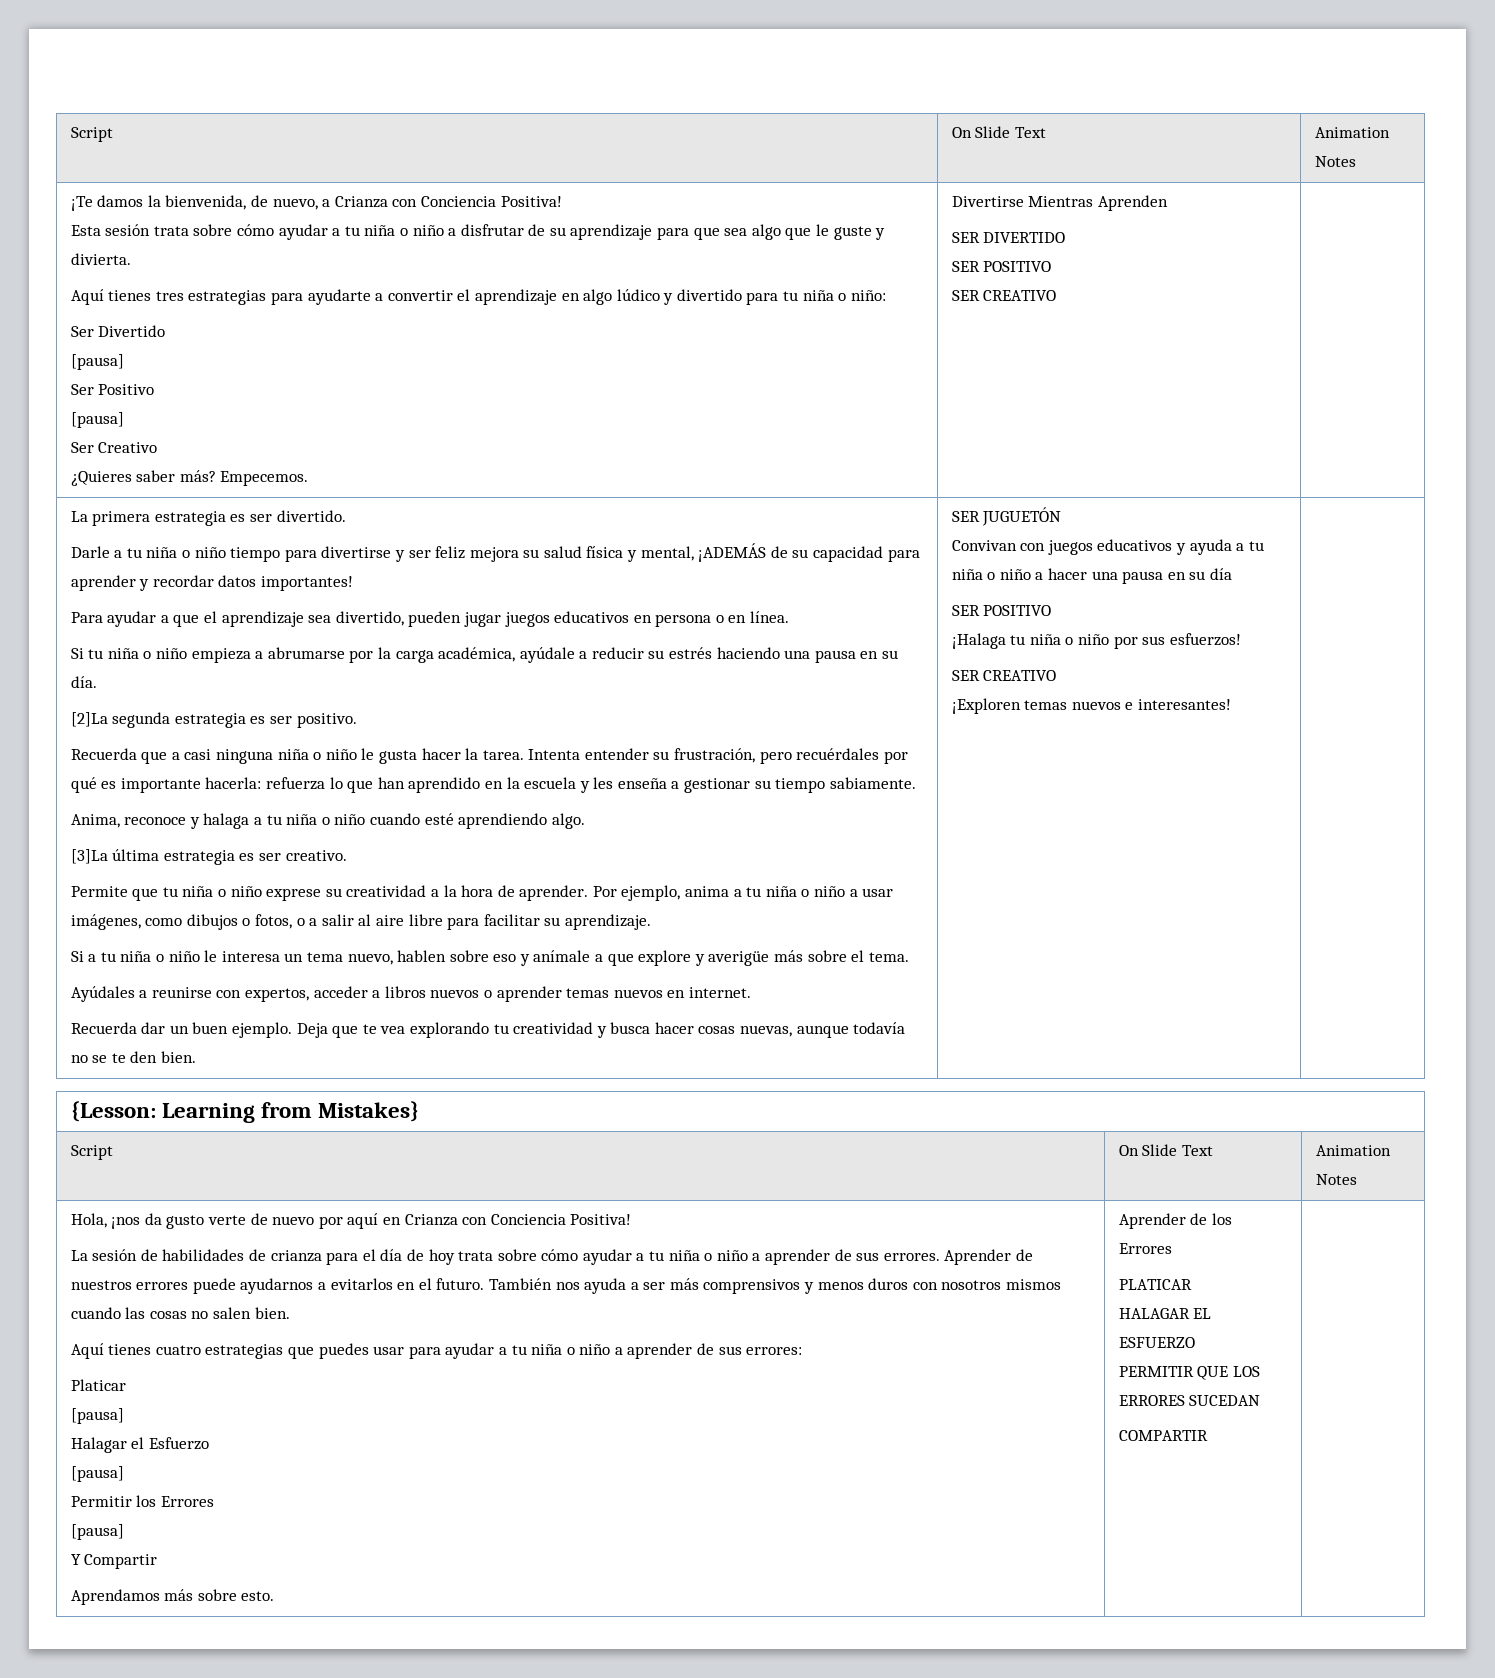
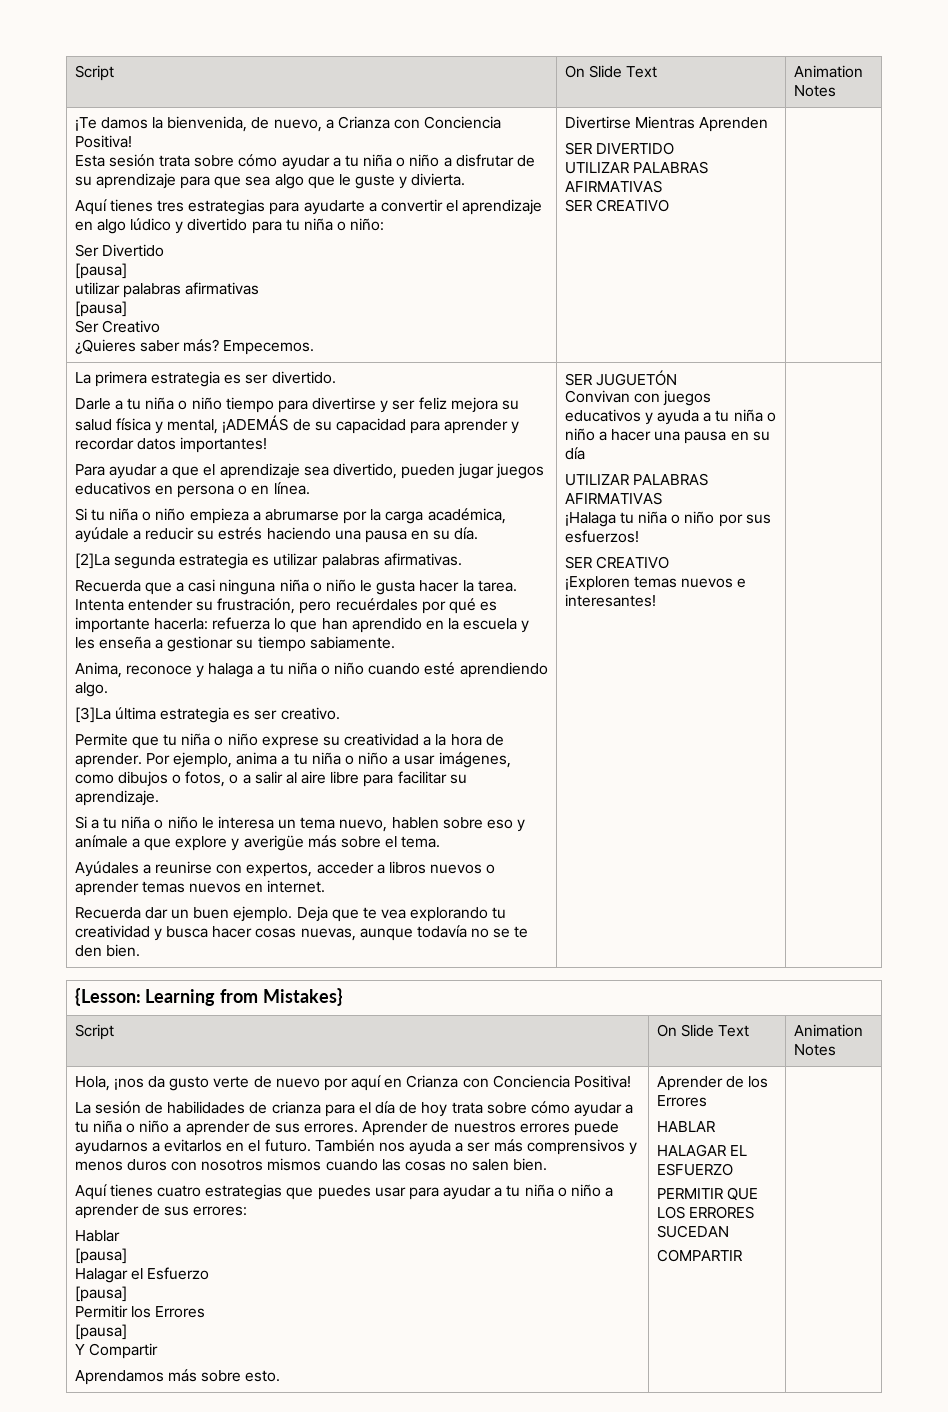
- Ser Positivo
+ utilizar palabras afirmativas
  SER DIVERTIDO
- SER POSITIVO
+ UTILIZAR PALABRAS AFIRMATIVAS
- [2]La segunda estrategia es ser positivo.
+ [2]La segunda estrategia es utilizar palabras afirmativas.
  Convivan con juegos educativos y ayuda a tu niña o niño a hacer una pausa en su día
- SER POSITIVO
+ UTILIZAR PALABRAS AFIRMATIVAS
- Platicar
+ Hablar
- PLATICAR
+ HABLAR

